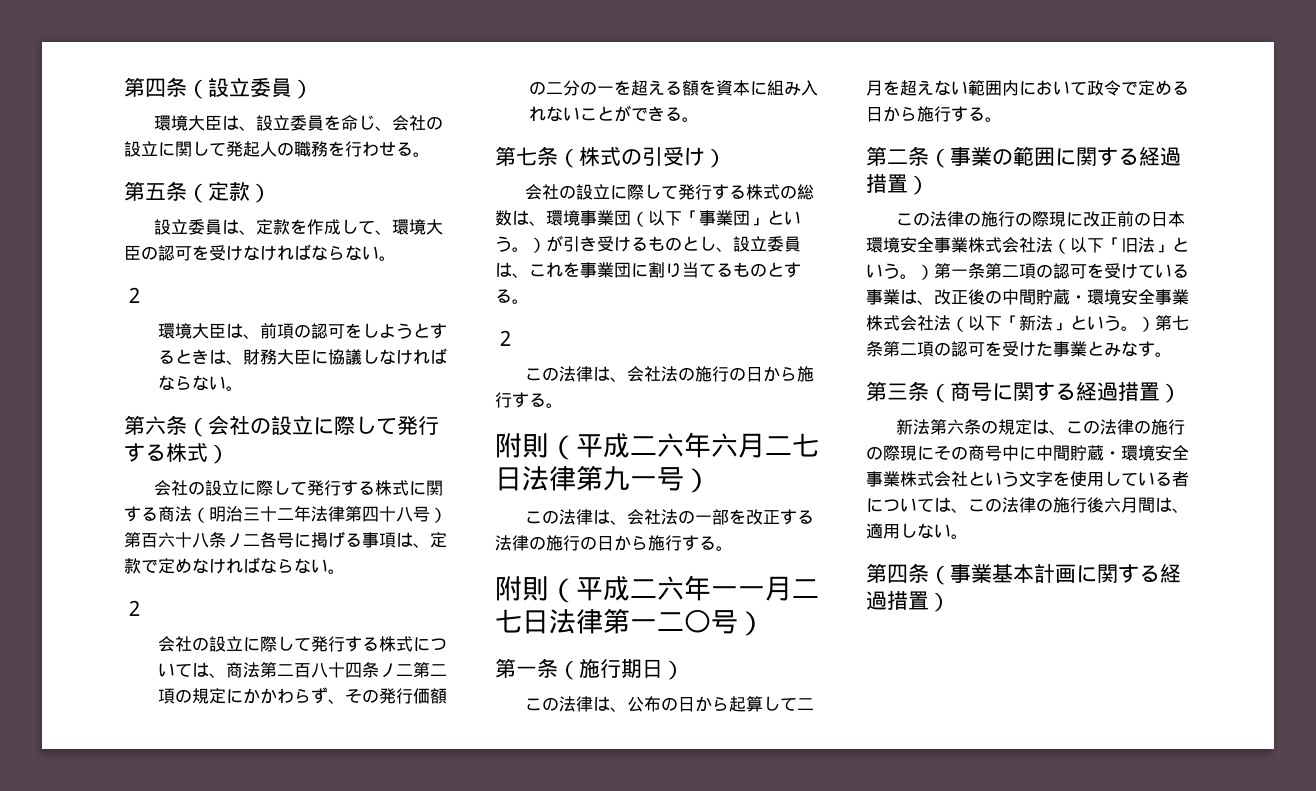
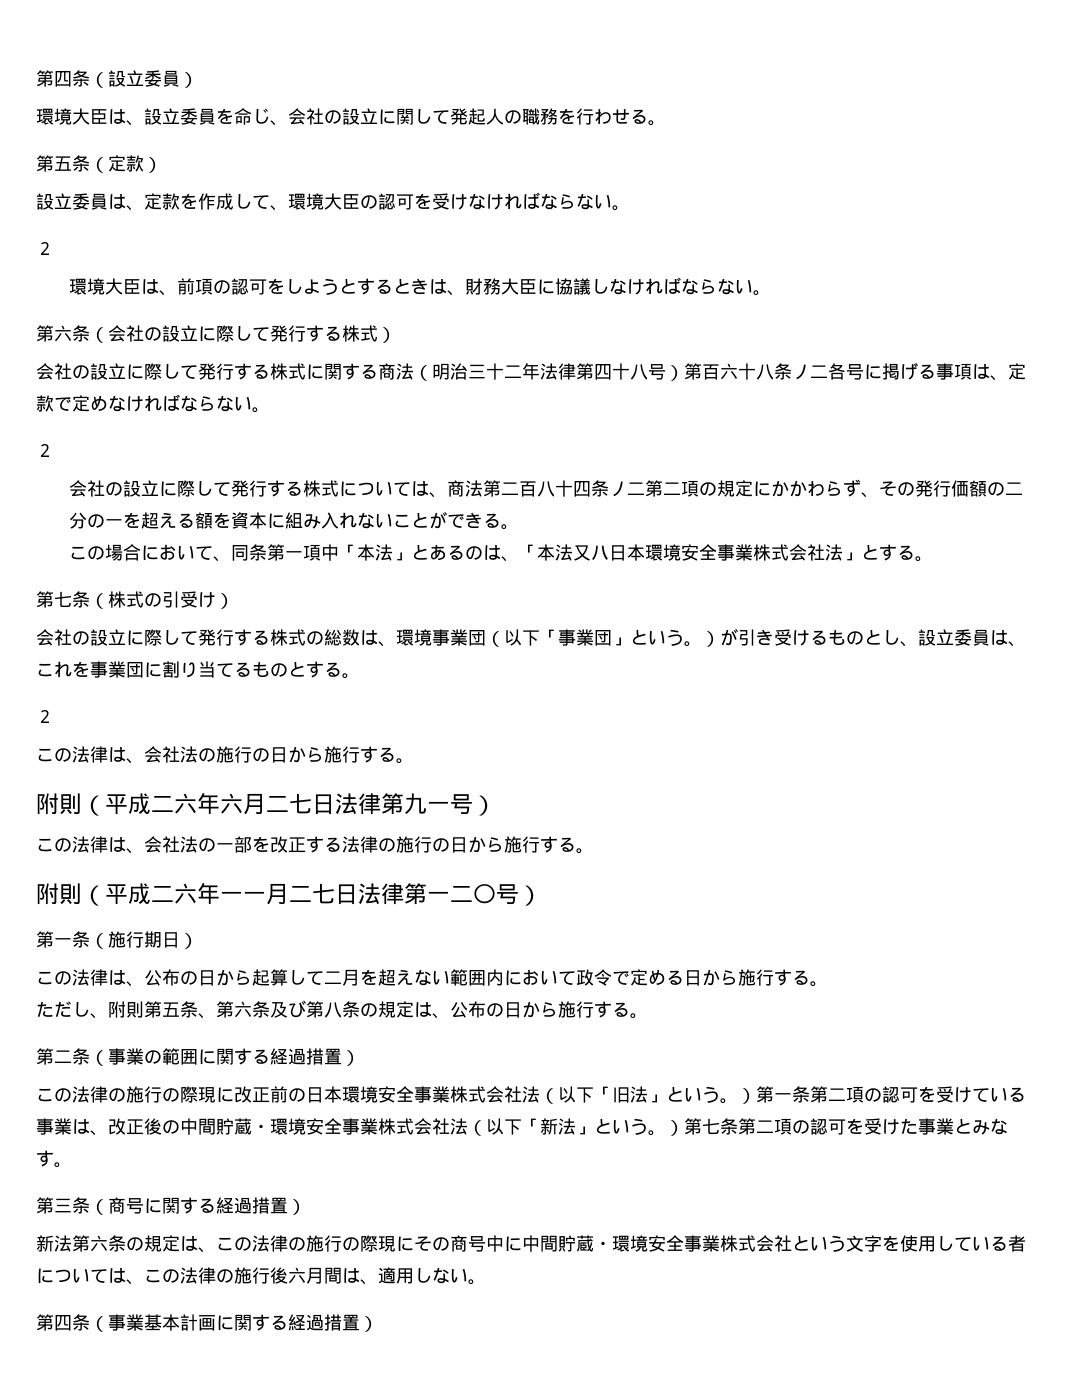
+ この場合において、同条第一項中「本法」とあるのは、「本法又ハ日本環境安全事業株式会社法」とする。
+ ただし、附則第五条、第六条及び第八条の規定は、公布の日から施行する。

